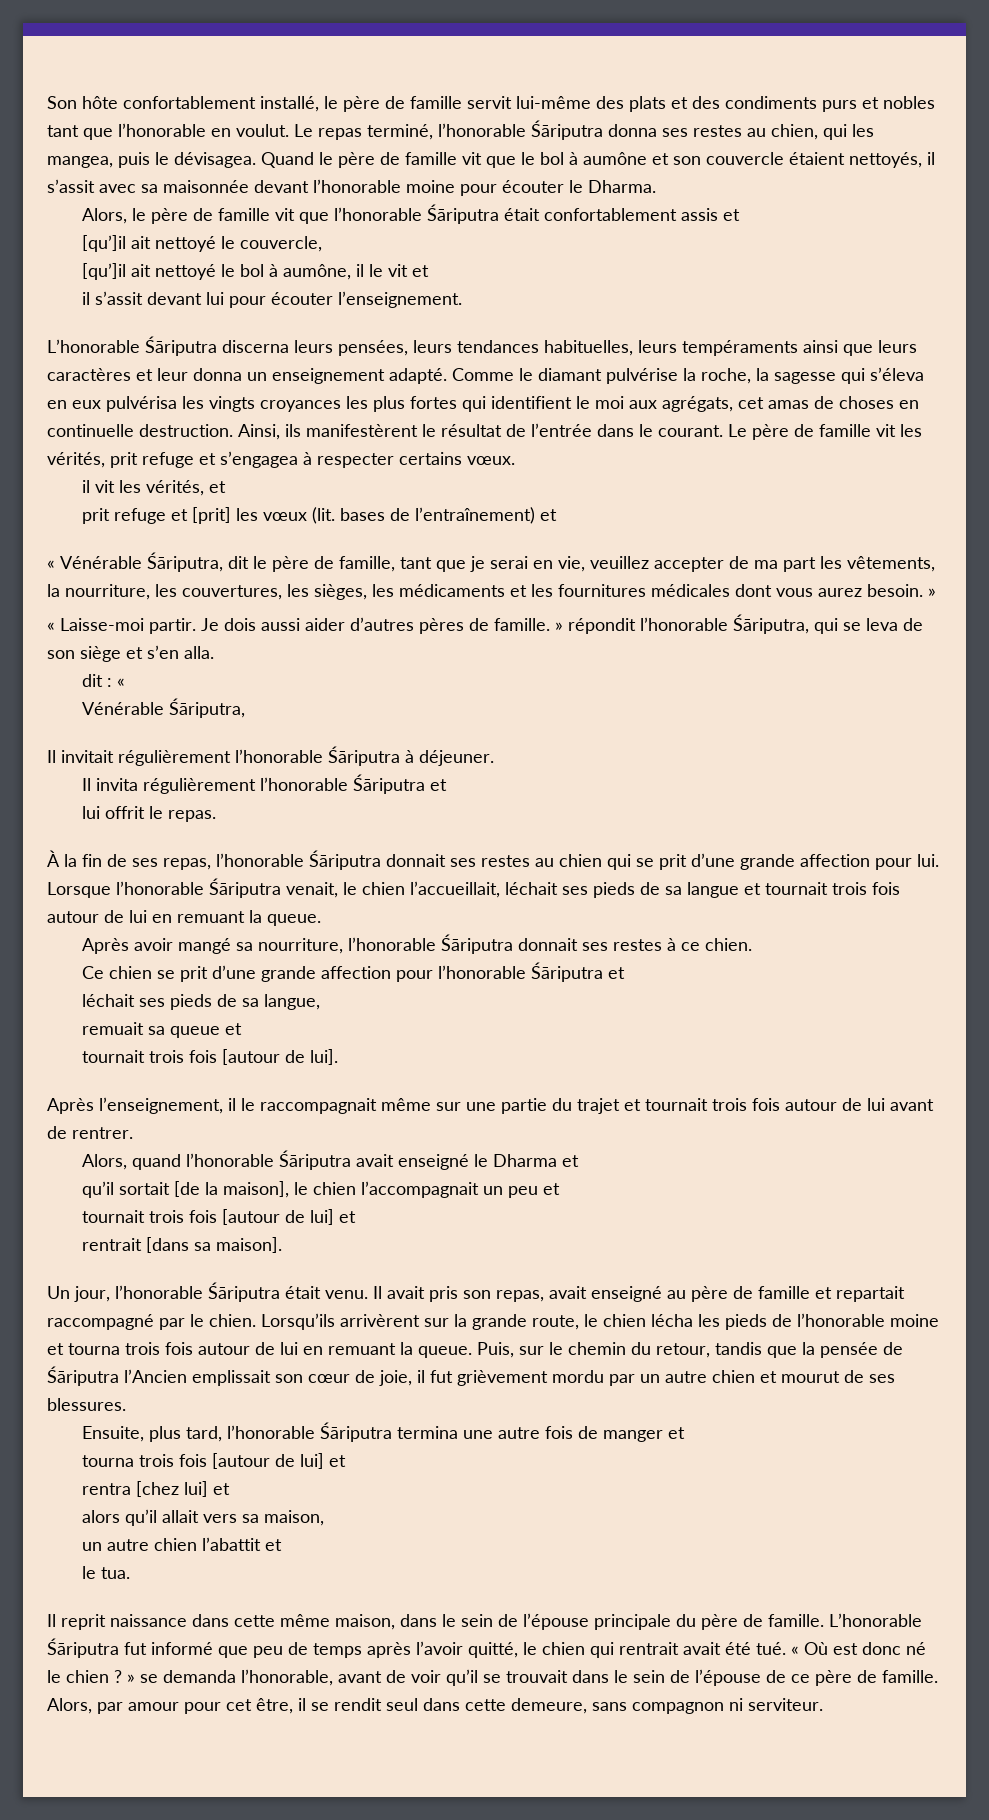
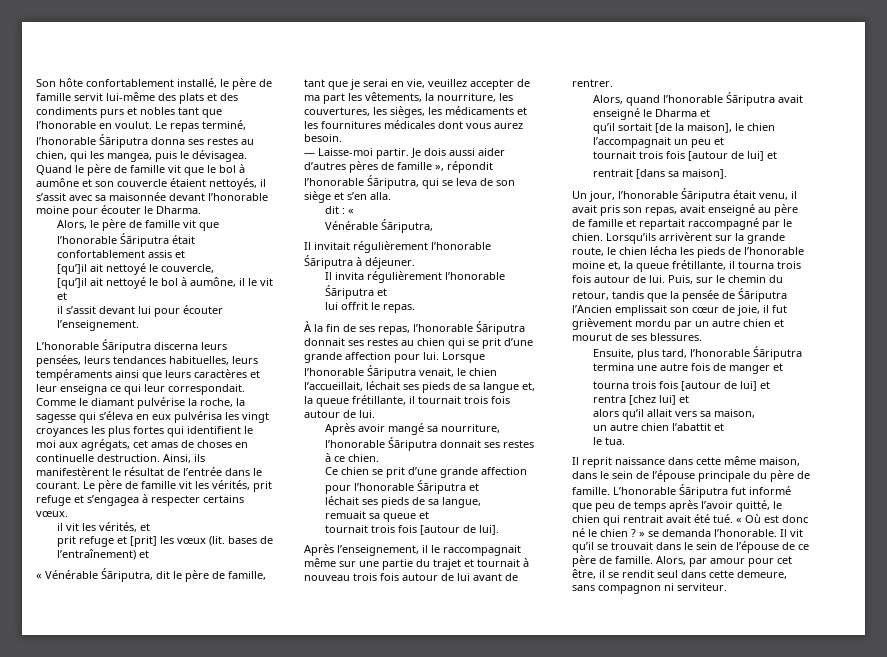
- L’honorable Śāriputra discerna leurs pensées, leurs tendances habituelles, leurs tempéraments ainsi que leurs caractères et leur donna un enseignement adapté.
+ L’honorable Śāriputra discerna leurs pensées, leurs tendances habituelles, leurs tempéraments ainsi que leurs caractères et leur enseigna ce qui leur correspondait.
- Comme le diamant pulvérise la roche, la sagesse qui s’éleva en eux pulvérisa les vingts croyances les plus fortes qui identifient le moi aux agrégats, cet amas de choses en continuelle destruction.
+ Comme le diamant pulvérise la roche, la sagesse qui s’éleva en eux pulvérisa les vingt croyances les plus fortes qui identifient le moi aux agrégats, cet amas de choses en continuelle destruction.
- « Vénérable Śāriputra, dit le père de famille, tant que je serai en vie, veuillez accepter de ma part les vêtements, la nourriture, les couvertures, les sièges, les médicaments et les fournitures médicales dont vous aurez besoin. »
- « Laisse-moi partir.
+ « Vénérable Śāriputra, dit le père de famille, tant que je serai en vie, veuillez accepter de ma part les vêtements, la nourriture, les couvertures, les sièges, les médicaments et les fournitures médicales dont vous aurez besoin.
+ — Laisse-moi partir.
- Je dois aussi aider d’autres pères de famille. » répondit l’honorable Śāriputra, qui se leva de son siège et s’en alla.
+ Je dois aussi aider d’autres pères de famille », répondit l’honorable Śāriputra, qui se leva de son siège et s’en alla.
- Lorsque l’honorable Śāriputra venait, le chien l’accueillait, léchait ses pieds de sa langue et tournait trois fois autour de lui en remuant la queue.
+ Lorsque l’honorable Śāriputra venait, le chien l’accueillait, léchait ses pieds de sa langue et, la queue frétillante, il tournait trois fois autour de lui.
- Après l’enseignement, il le raccompagnait même sur une partie du trajet et tournait trois fois autour de lui avant de rentrer.
+ Après l’enseignement, il le raccompagnait même sur une partie du trajet et tournait à nouveau trois fois autour de lui avant de rentrer.
- Un jour, l’honorable Śāriputra était venu. Il avait pris son repas, avait enseigné au père de famille et repartait raccompagné par le chien.
+ Un jour, l’honorable Śāriputra était venu, il avait pris son repas, avait enseigné au père de famille et repartait raccompagné par le chien.
- Lorsqu’ils arrivèrent sur la grande route, le chien lécha les pieds de l’honorable moine et tourna trois fois autour de lui en remuant la queue.
+ Lorsqu’ils arrivèrent sur la grande route, le chien lécha les pieds de l’honorable moine et, la queue frétillante, il tourna trois fois autour de lui.
- « Où est donc né le chien ? » se demanda l’honorable, avant de voir qu’il se trouvait dans le sein de l’épouse de ce père de famille.
+ « Où est donc né le chien ? » se demanda l’honorable. Il vit qu’il se trouvait dans le sein de l’épouse de ce père de famille.

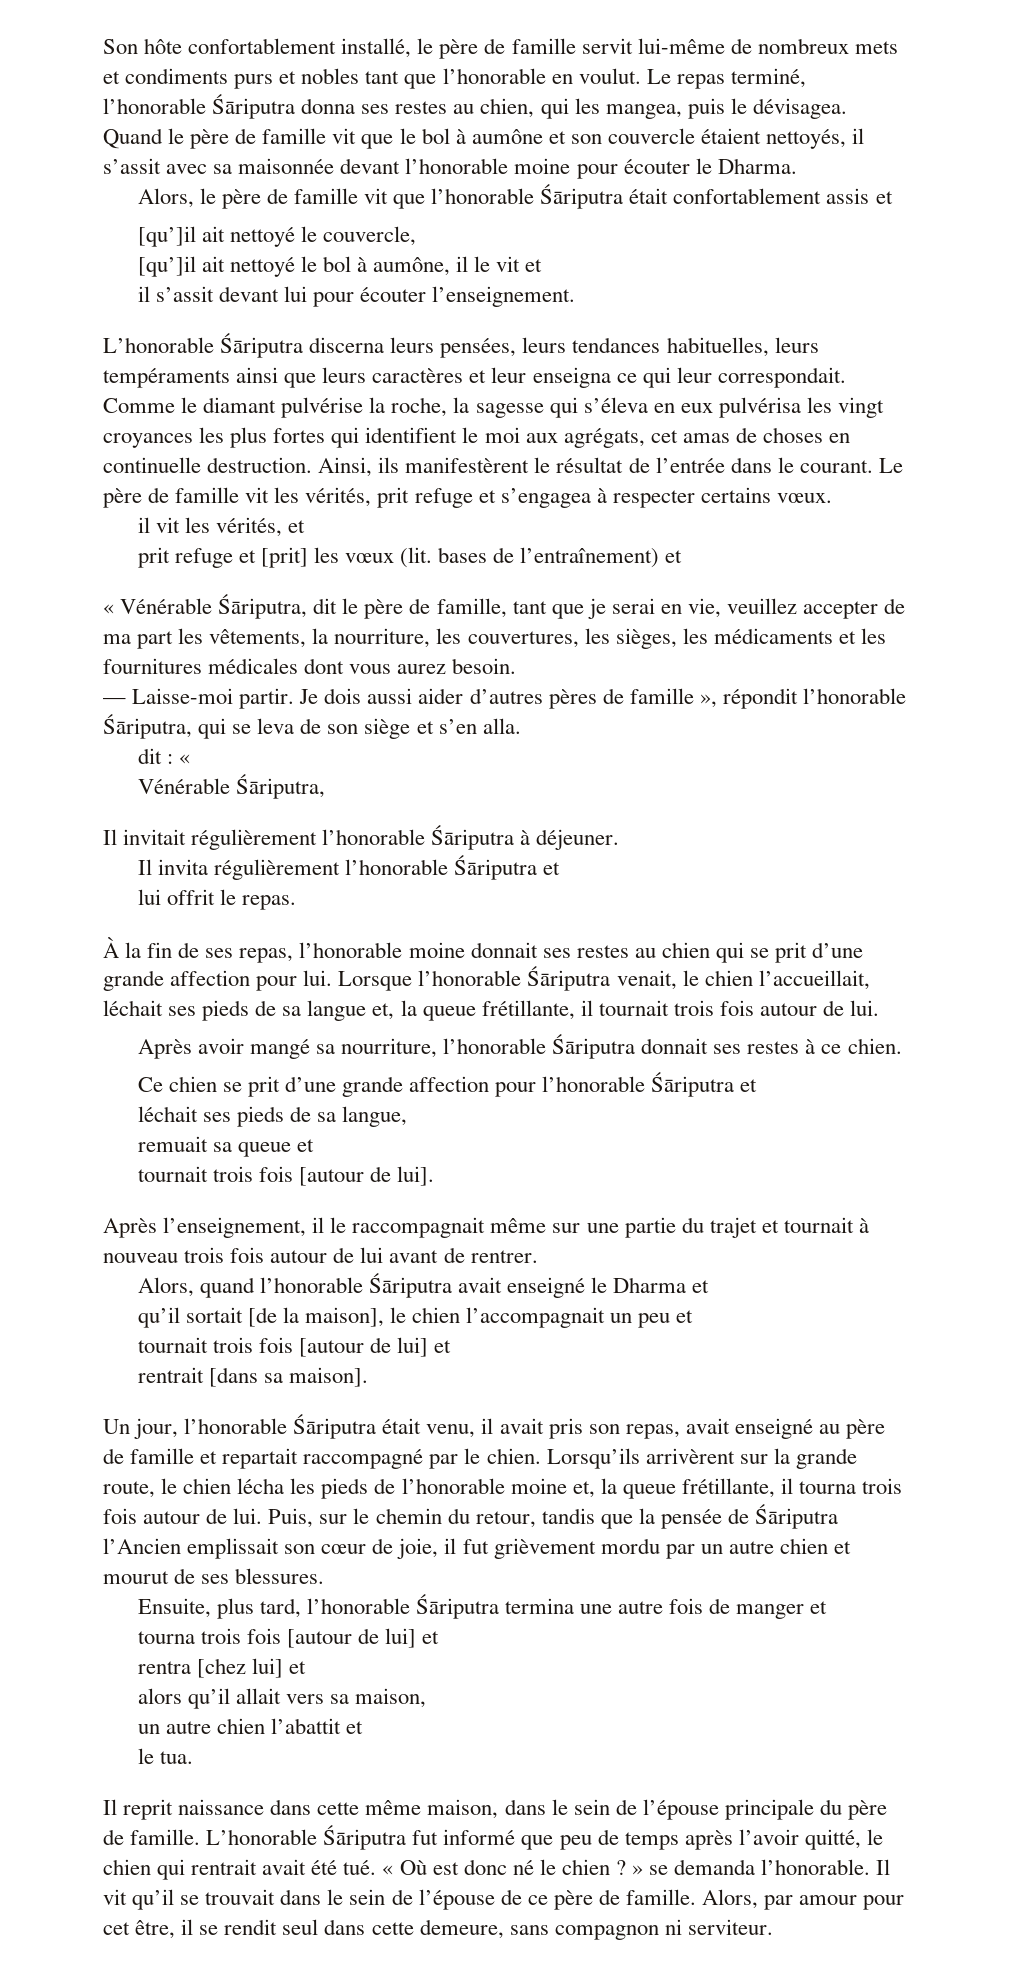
- Son hôte confortablement installé, le père de famille servit lui-même des plats et des condiments purs et nobles tant que l’honorable en voulut.
+ Son hôte confortablement installé, le père de famille servit lui-même de nombreux mets et condiments purs et nobles tant que l’honorable en voulut.
- À la fin de ses repas, l’honorable Śāriputra donnait ses restes au chien qui se prit d’une grande affection pour lui.
+ À la fin de ses repas, l’honorable moine donnait ses restes au chien qui se prit d’une grande affection pour lui.

